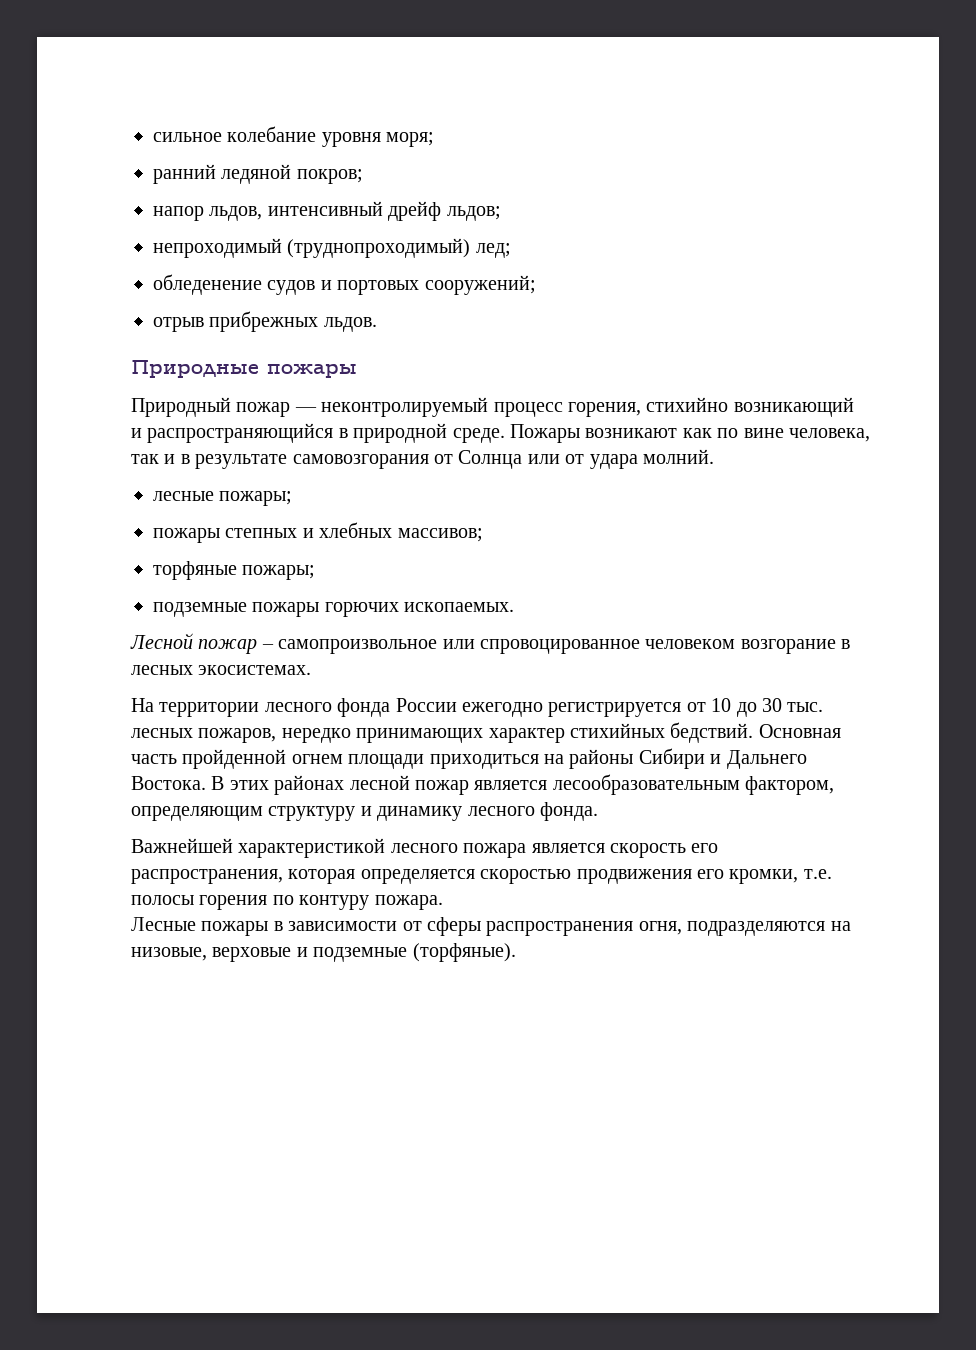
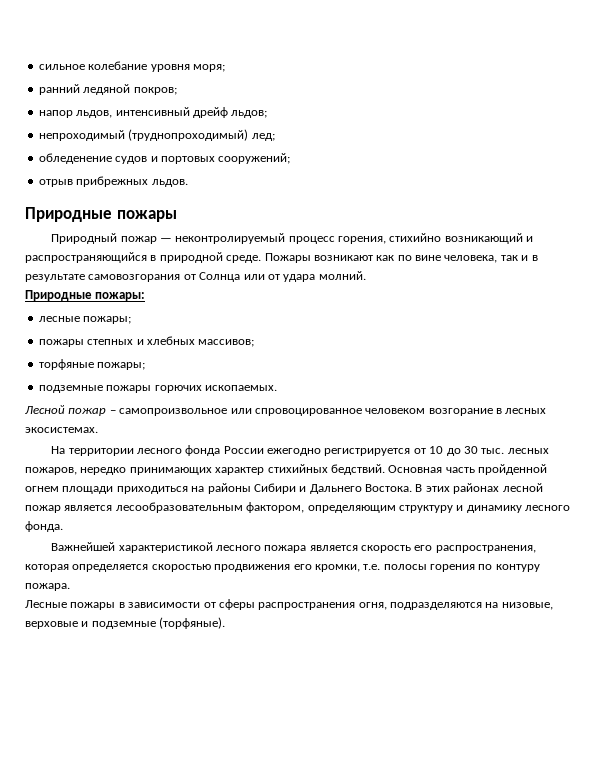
+ Природные пожары:

